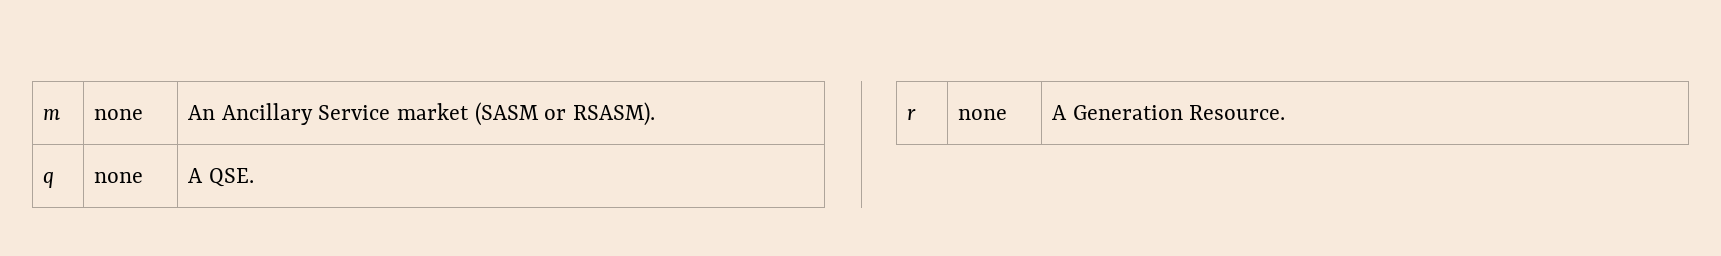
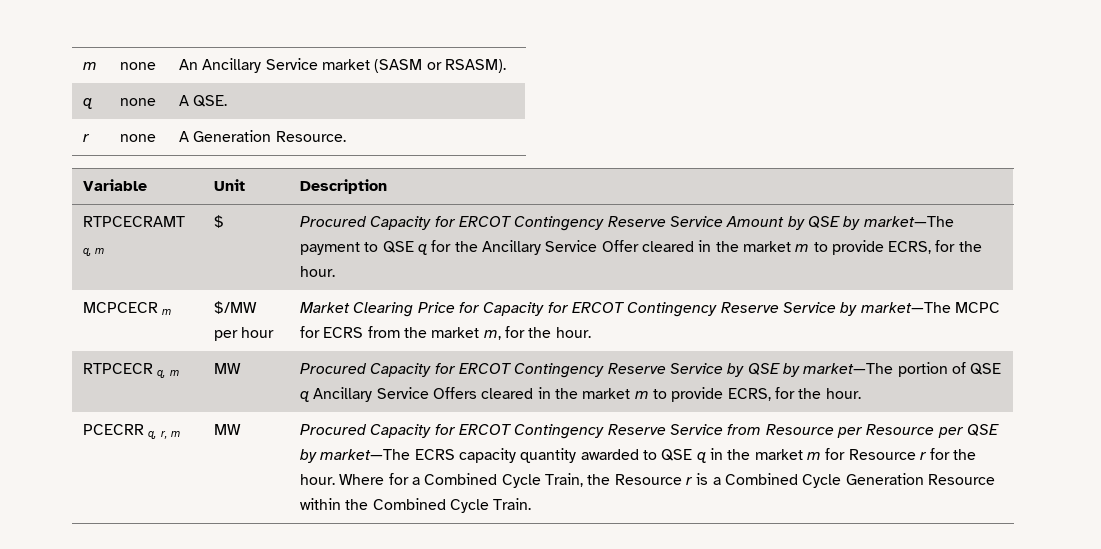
+ Variable | Unit | Description
+ RTPCECRAMT q, m | $ | Procured Capacity for ERCOT Contingency Reserve Service Amount by QSE by market—The payment to QSE q for the Ancillary Service Offer cleared in the market m to provide ECRS, for the hour.
+ MCPCECR m | $/MW per hour | Market Clearing Price for Capacity for ERCOT Contingency Reserve Service by market—The MCPC for ECRS from the market m, for the hour.
+ RTPCECR q, m | MW | Procured Capacity for ERCOT Contingency Reserve Service by QSE by market—The portion of QSE q Ancillary Service Offers cleared in the market m to provide ECRS, for the hour.
+ PCECRR q, r, m | MW | Procured Capacity for ERCOT Contingency Reserve Service from Resource per Resource per QSE by market—The ECRS capacity quantity awarded to QSE q in the market m for Resource r for the hour. Where for a Combined Cycle Train, the Resource r is a Combined Cycle Generation Resource within the Combined Cycle Train.

